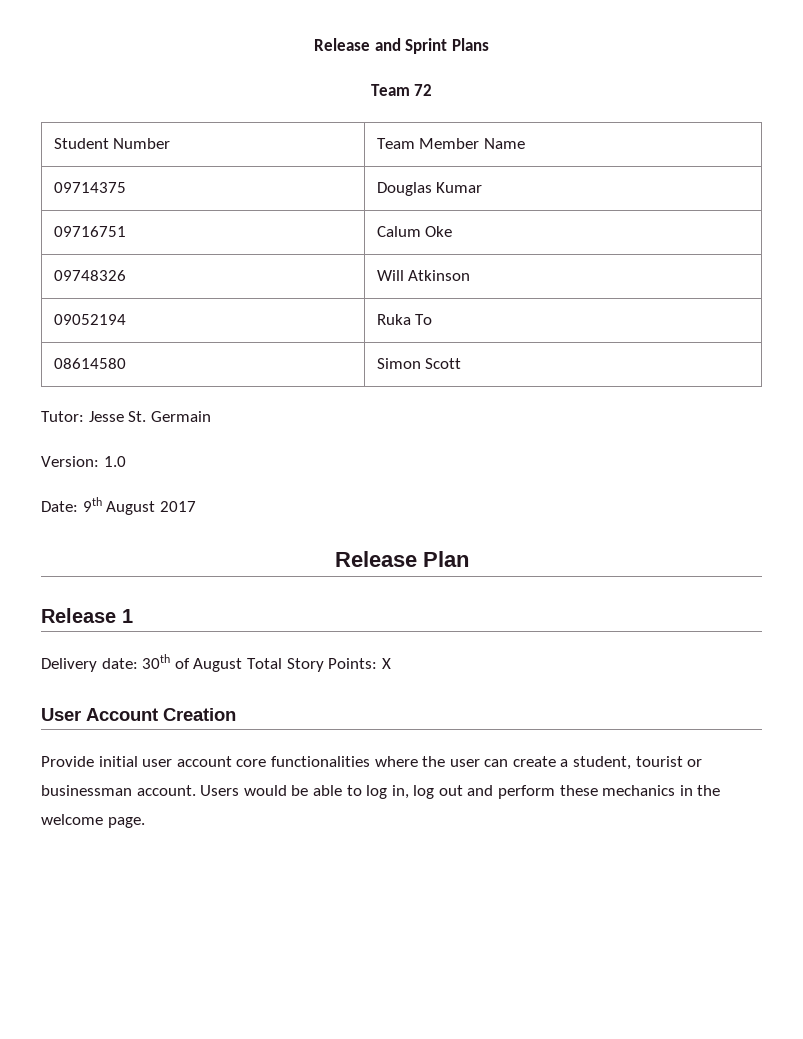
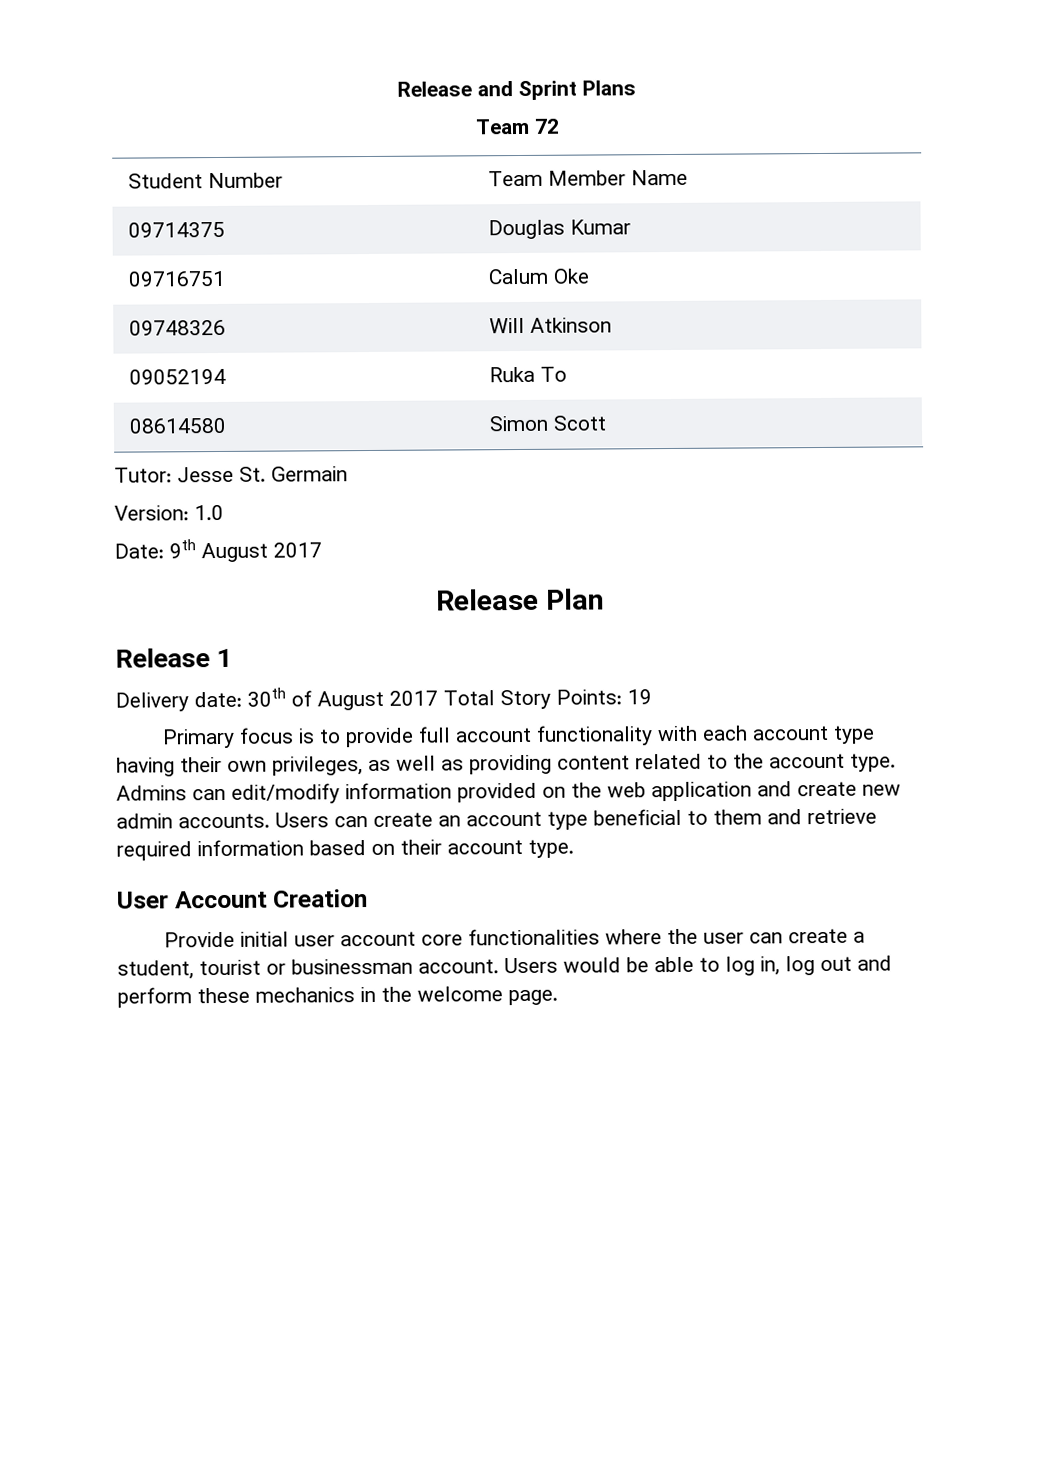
- Delivery date: 30th of August Total Story Points: X
+ Delivery date: 30th of August 2017 Total Story Points: 19
+ Primary focus is to provide full account functionality with each account type having their own privileges, as well as providing content related to the account type. Admins can edit/modify information provided on the web application and create new admin accounts. Users can create an account type beneficial to them and retrieve required information based on their account type.

